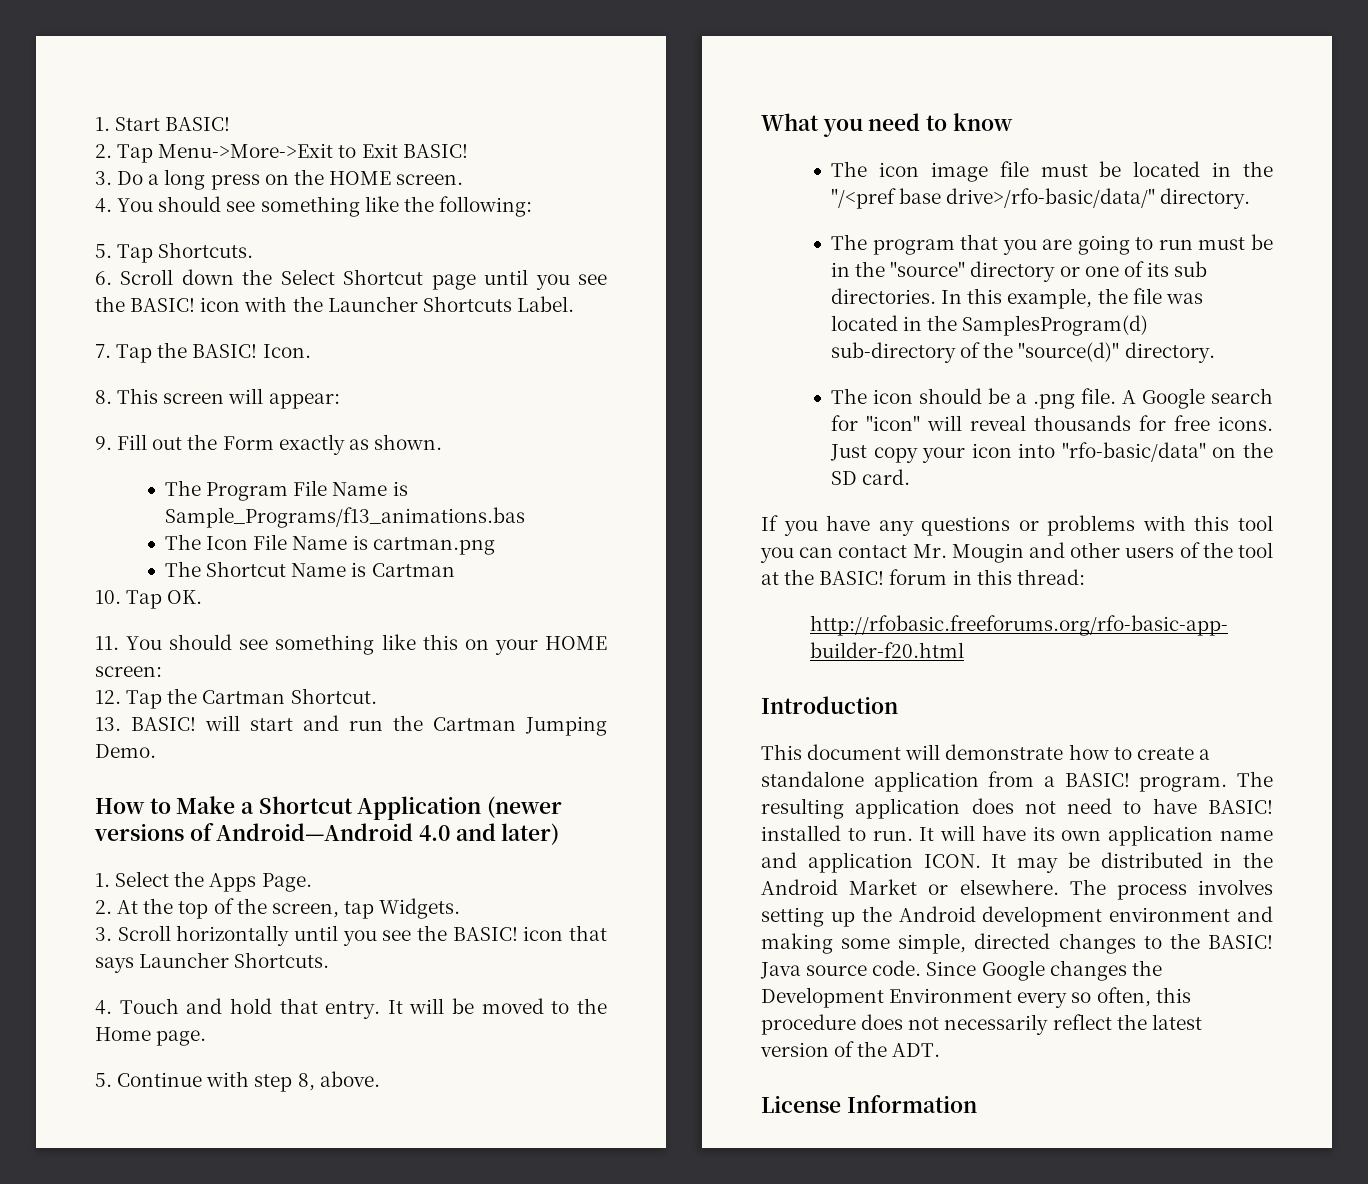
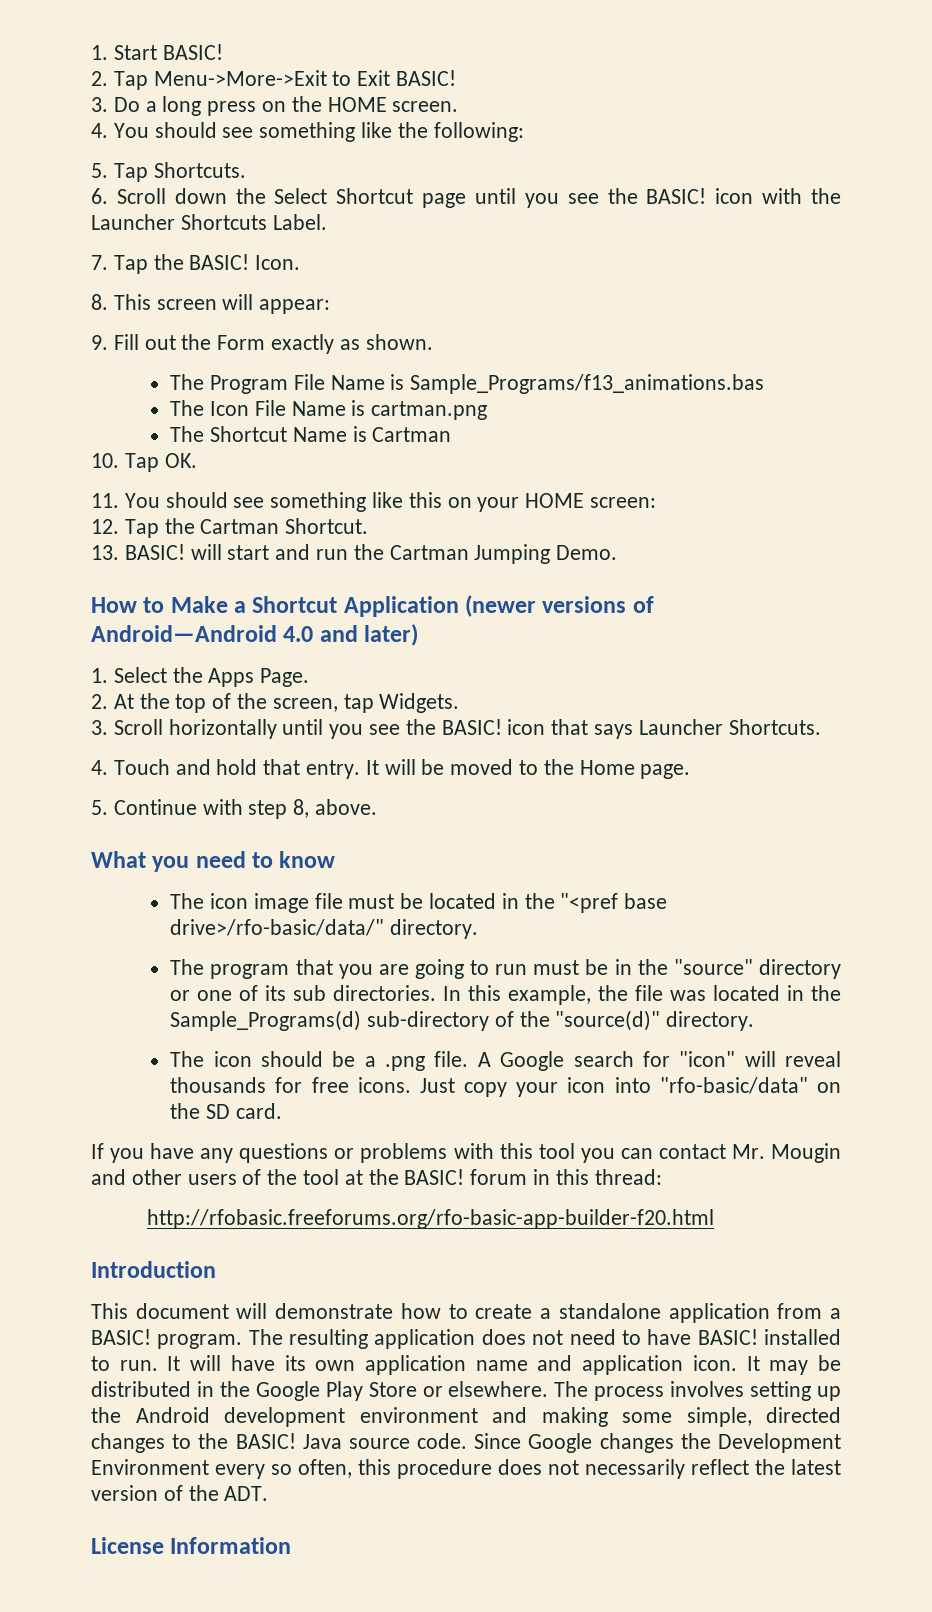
- The icon image file must be located in the "/<pref base drive>/rfo-basic/data/" directory.
+ The icon image file must be located in the "<pref base drive>/rfo-basic/data/" directory.
- In this example, the file was located in the SamplesProgram(d) sub-directory of the "source(d)" directory.
+ In this example, the file was located in the Sample_Programs(d) sub-directory of the "source(d)" directory.
- It will have its own application name and application ICON.
+ It will have its own application name and application icon.
- It may be distributed in the Android Market or elsewhere.
+ It may be distributed in the Google Play Store or elsewhere.

